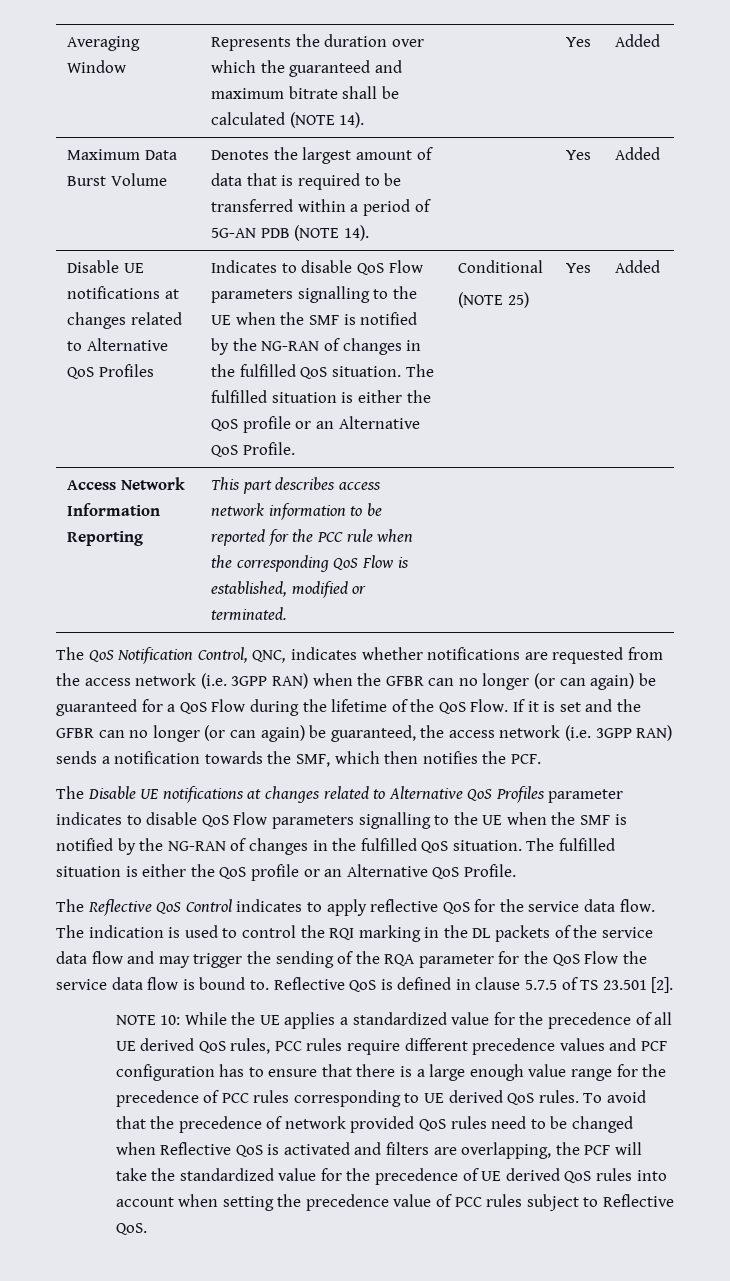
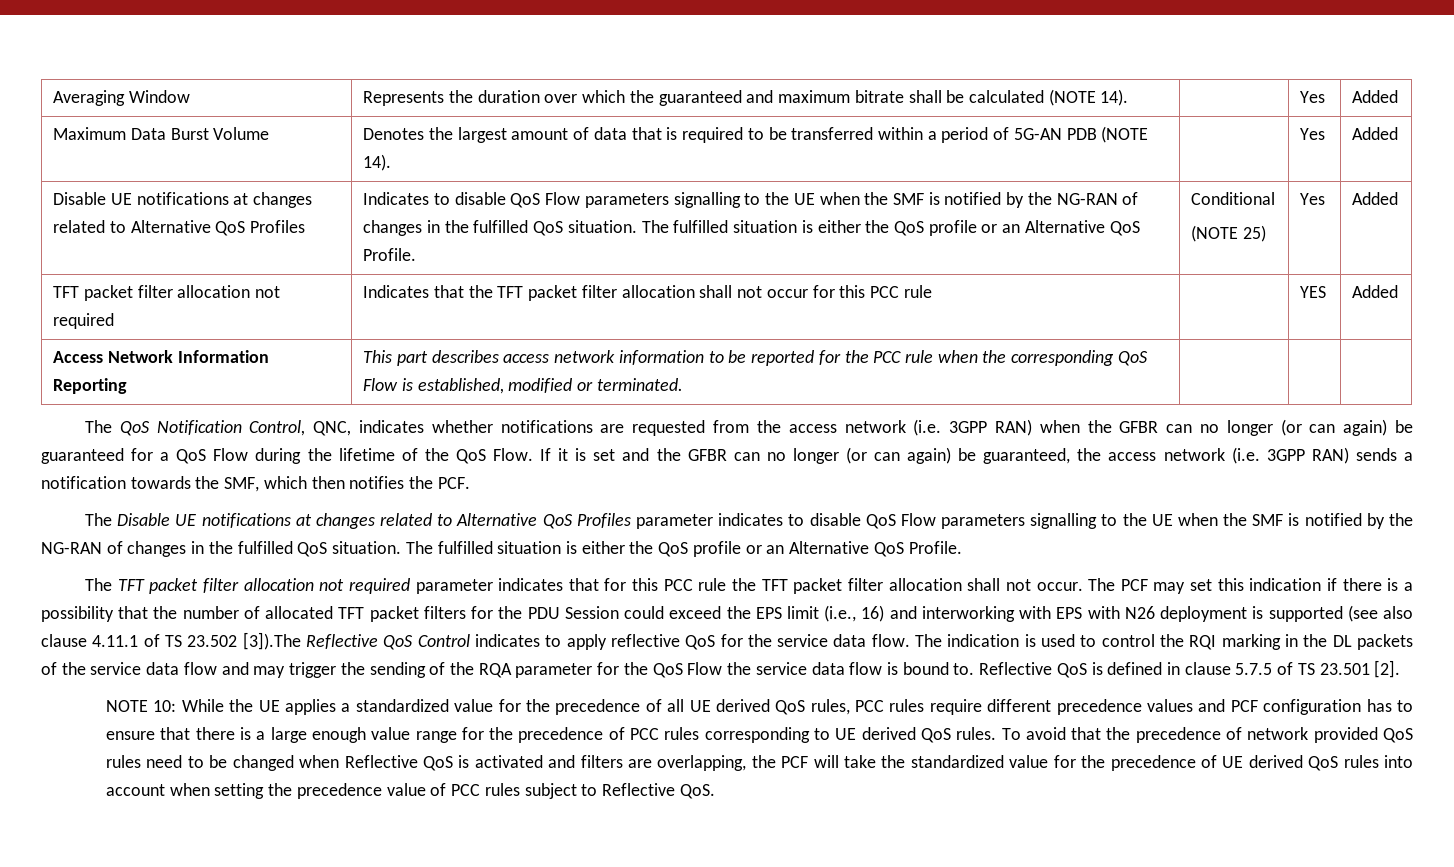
+ TFT packet filter allocation not required | Indicates that the TFT packet filter allocation shall not occur for this PCC rule | | YES | Added
- The Reflective QoS Control indicates to apply reflective QoS for the service data flow.
+ The TFT packet filter allocation not required parameter indicates that for this PCC rule the TFT packet filter allocation shall not occur. The PCF may set this indication if there is a possibility that the number of allocated TFT packet filters for the PDU Session could exceed the EPS limit (i.e., 16) and interworking with EPS with N26 deployment is supported (see also clause 4.11.1 of TS 23.502 [3]).The Reflective QoS Control indicates to apply reflective QoS for the service data flow.

